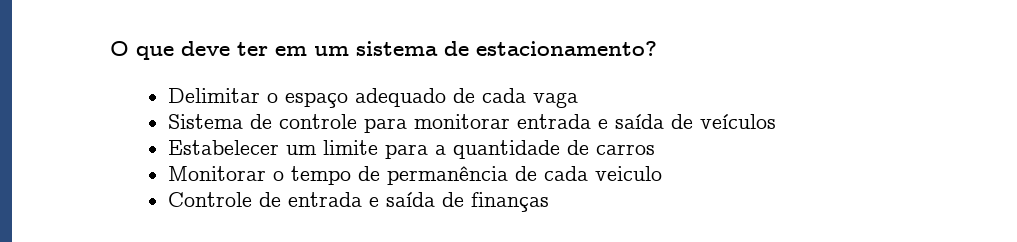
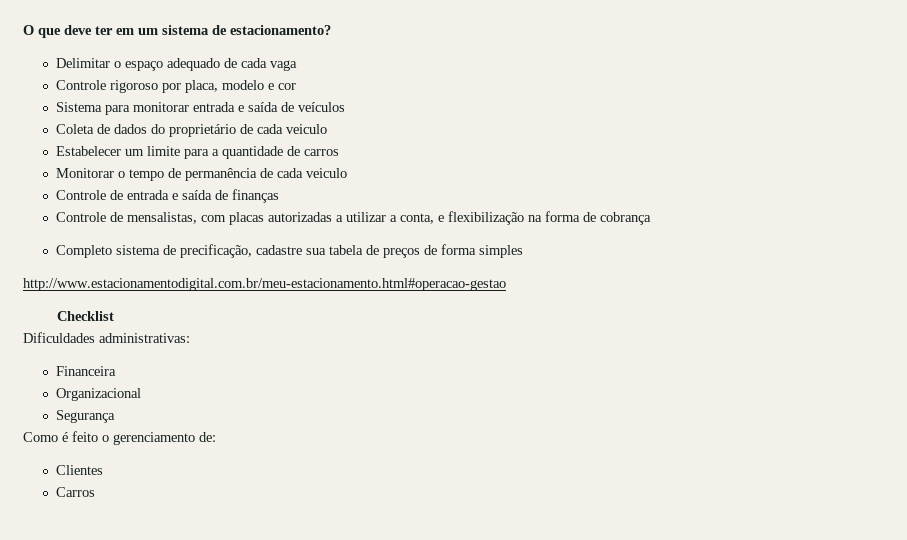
+ Controle rigoroso por placa, modelo e cor
- Sistema de controle para monitorar entrada e saída de veículos
+ Sistema para monitorar entrada e saída de veículos
+ Coleta de dados do proprietário de cada veiculo
+ Controle de mensalistas, com placas autorizadas a utilizar a conta, e flexibilização na forma de cobrança
+ Completo sistema de precificação, cadastre sua tabela de preços de forma simples
+ http://www.estacionamentodigital.com.br/meu-estacionamento.html#operacao-gestao
+ Checklist
+ Dificuldades administrativas:
+ Financeira
+ Organizacional
+ Segurança
+ Como é feito o gerenciamento de:
+ Clientes
+ Carros

